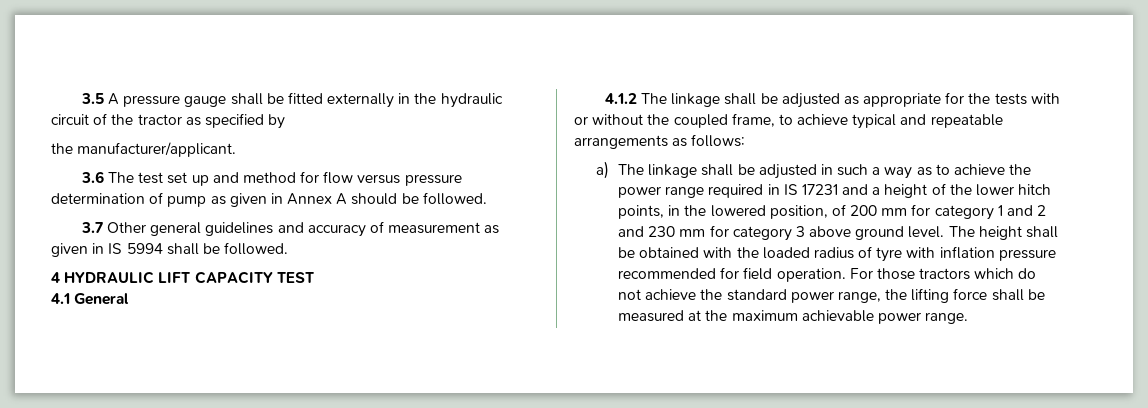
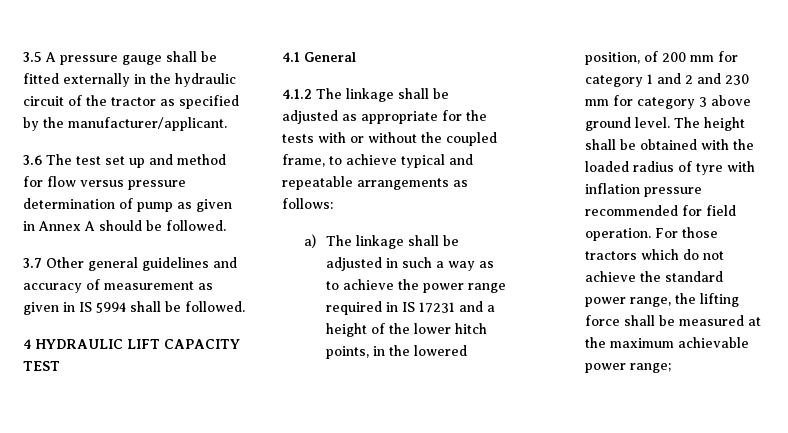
- 3.5 A pressure gauge shall be fitted externally in the hydraulic circuit of the tractor as specified by
- the manufacturer/applicant.
+ 3.5 A pressure gauge shall be fitted externally in the hydraulic circuit of the tractor as specified by the manufacturer/applicant.
- For those tractors which do not achieve the standard power range, the lifting force shall be measured at the maximum achievable power range.
+ For those tractors which do not achieve the standard power range, the lifting force shall be measured at the maximum achievable power range;

